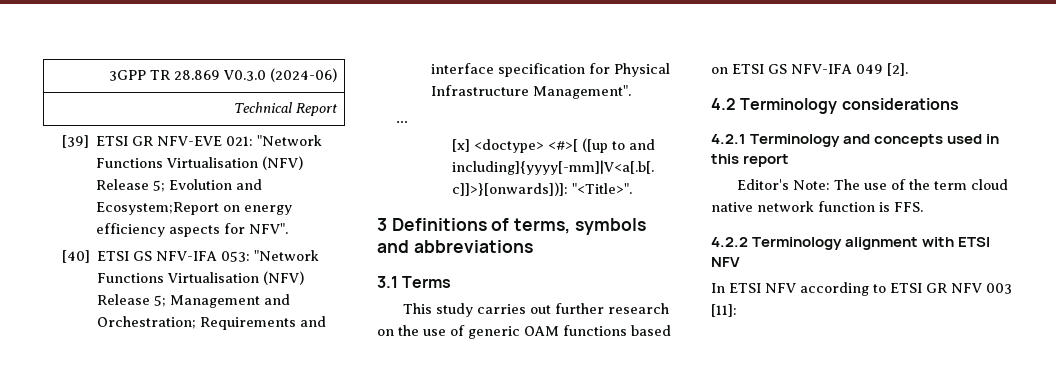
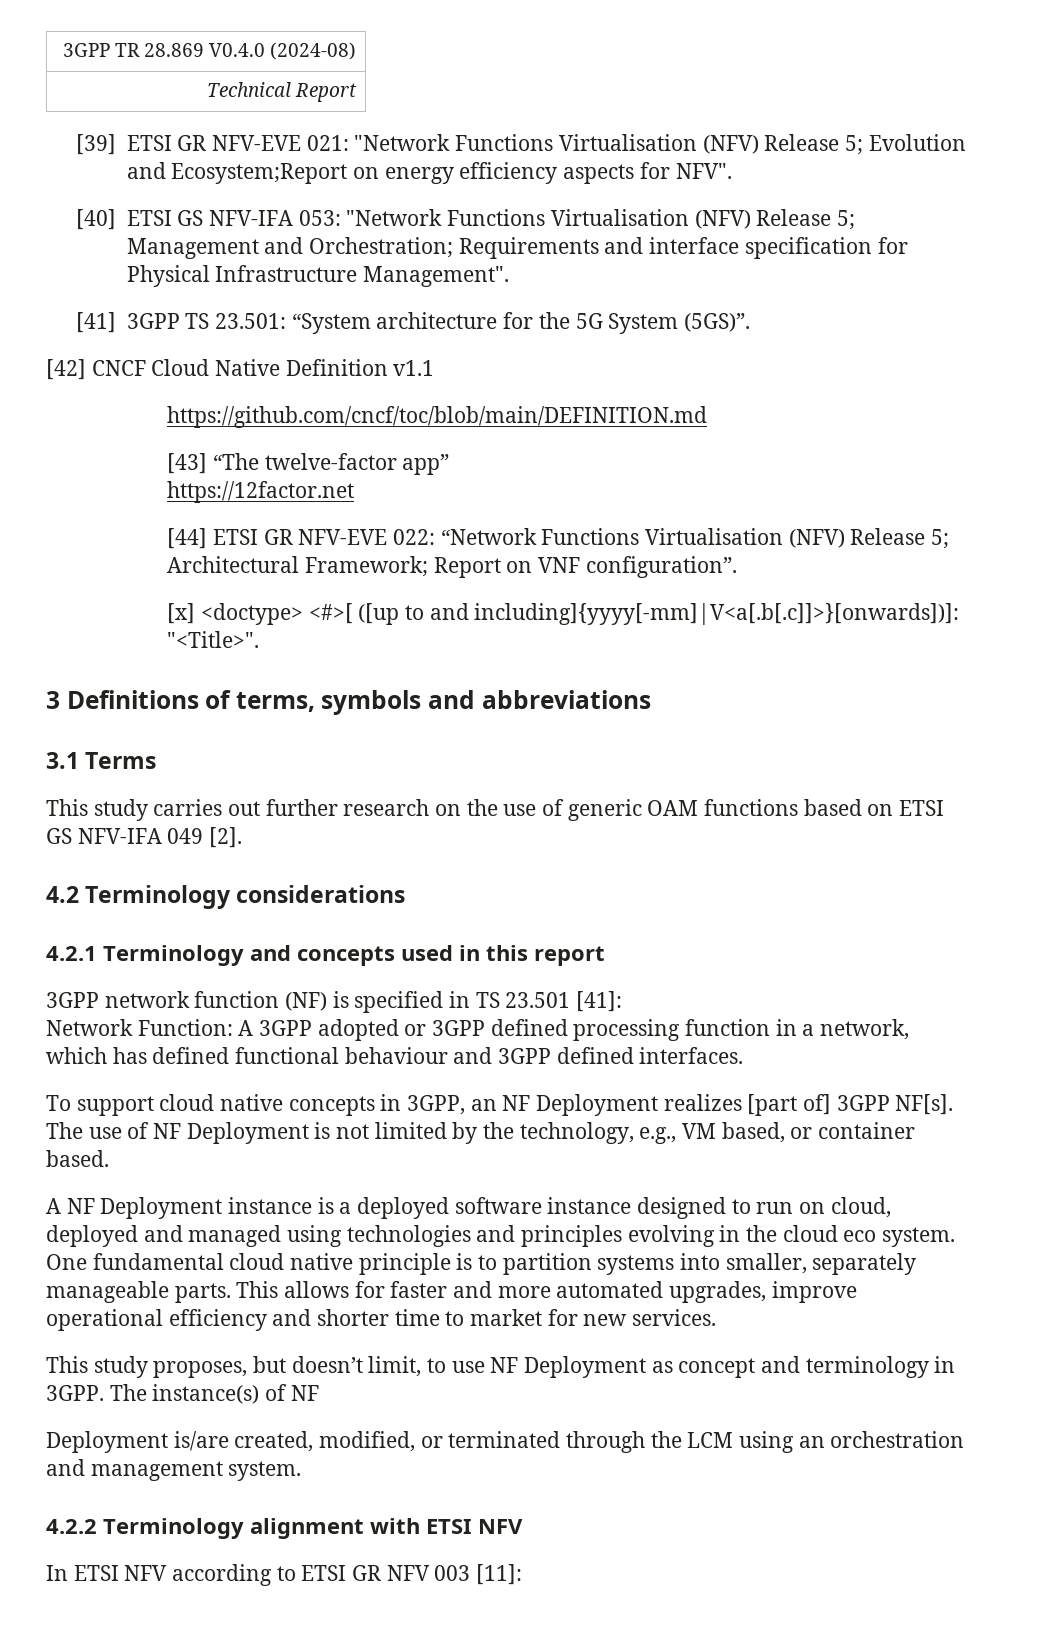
- 3GPP TR 28.869 V0.3.0 (2024-06)
+ 3GPP TR 28.869 V0.4.0 (2024-08)
- …
+ [41] 3GPP TS 23.501: “System architecture for the 5G System (5GS)”.
+ [42] CNCF Cloud Native Definition v1.1
+ https://github.com/cncf/toc/blob/main/DEFINITION.md
+ [43] “The twelve-factor app”
+ https://12factor.net
+ [44] ETSI GR NFV-EVE 022: “Network Functions Virtualisation (NFV) Release 5; Architectural Framework; Report on VNF configuration”.
- Editor's Note: The use of the term cloud native network function is FFS.
+ 3GPP network function (NF) is specified in TS 23.501 [41]:
+ Network Function: A 3GPP adopted or 3GPP defined processing function in a network, which has defined functional behaviour and 3GPP defined interfaces.
+ To support cloud native concepts in 3GPP, an NF Deployment realizes [part of] 3GPP NF[s]. The use of NF Deployment is not limited by the technology, e.g., VM based, or container based.
+ A NF Deployment instance is a deployed software instance designed to run on cloud, deployed and managed using technologies and principles evolving in the cloud eco system. One fundamental cloud native principle is to partition systems into smaller, separately manageable parts. This allows for faster and more automated upgrades, improve operational efficiency and shorter time to market for new services.
+ This study proposes, but doesn’t limit, to use NF Deployment as concept and terminology in 3GPP. The instance(s) of NF
+ Deployment is/are created, modified, or terminated through the LCM using an orchestration and management system.

